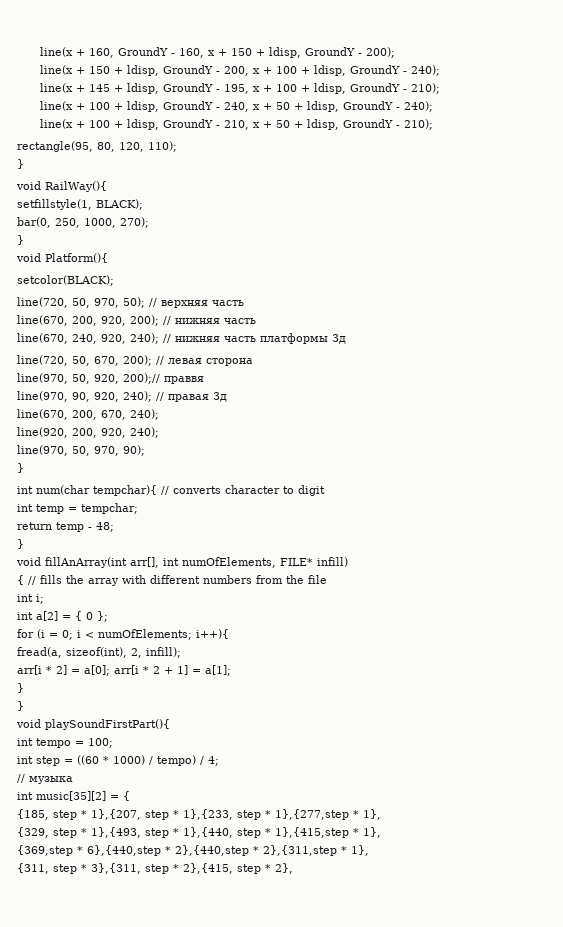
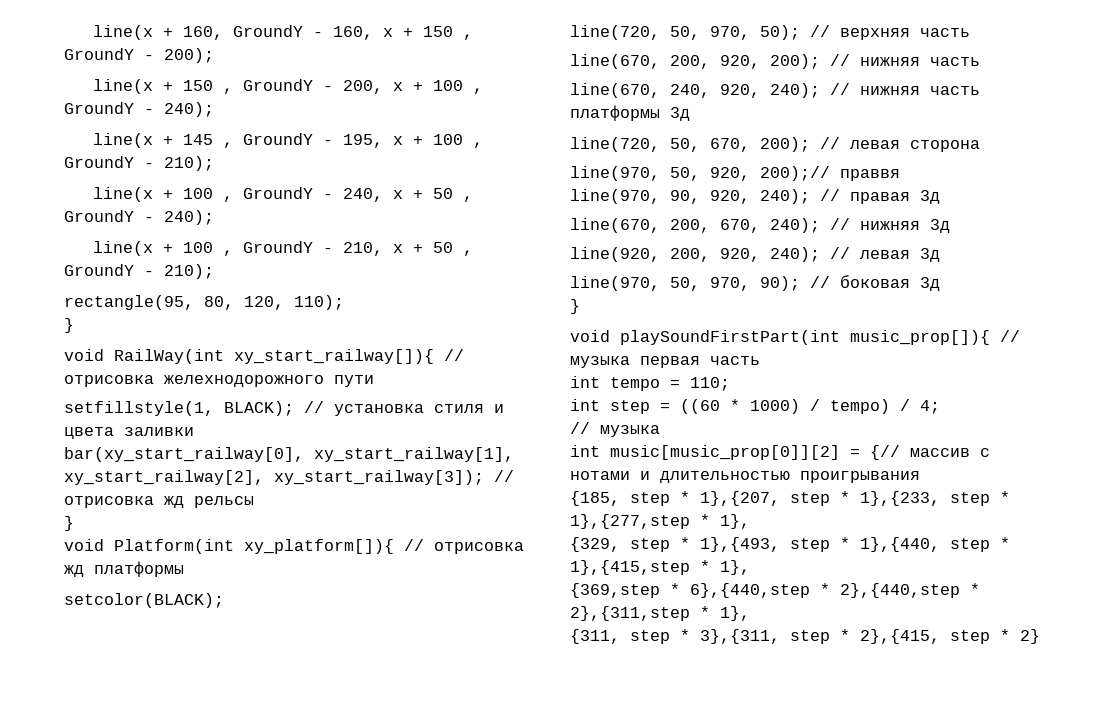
- line(x + 160, GroundY - 160, x + 150 + ldisp, GroundY - 200);
+ line(x + 160, GroundY - 160, x + 150 , GroundY - 200);
- line(x + 150 + ldisp, GroundY - 200, x + 100 + ldisp, GroundY - 240);
+ line(x + 150 , GroundY - 200, x + 100 , GroundY - 240);
- line(x + 145 + ldisp, GroundY - 195, x + 100 + ldisp, GroundY - 210);
+ line(x + 145 , GroundY - 195, x + 100 , GroundY - 210);
- line(x + 100 + ldisp, GroundY - 240, x + 50 + ldisp, GroundY - 240);
+ line(x + 100 , GroundY - 240, x + 50 , GroundY - 240);
- line(x + 100 + ldisp, GroundY - 210, x + 50 + ldisp, GroundY - 210);
+ line(x + 100 , GroundY - 210, x + 50 , GroundY - 210);
- void RailWay(){
- setfillstyle(1, BLACK);
- bar(0, 250, 1000, 270);
+ void RailWay(int xy_start_railway[]){ // отрисовка желехнодорожного пути
+ setfillstyle(1, BLACK); // установка стиля и цвета заливки
+ bar(xy_start_railway[0], xy_start_railway[1], xy_start_railway[2], xy_start_railway[3]); // отрисовка жд рельсы
  }
- void Platform(){
+ void Platform(int xy_platform[]){ // отрисовка жд платформы
- line(670, 200, 670, 240);
+ line(670, 200, 670, 240); // нижняя 3д
- line(920, 200, 920, 240);
+ line(920, 200, 920, 240); // левая 3д
- line(970, 50, 970, 90);
+ line(970, 50, 970, 90); // боковая 3д
  }
- int num(char tempchar){ // converts character to digit
- int temp = tempchar;
- return temp - 48;
- }
- void fillAnArray(int arr[], int numOfElements, FILE* infill)
- { // fills the array with different numbers from the file
- int i;
- int a[2] = { 0 };
- for (i = 0; i < numOfElements; i++){
- fread(a, sizeof(int), 2, infill);
- arr[i * 2] = a[0]; arr[i * 2 + 1] = a[1];
- }
- }
- void playSoundFirstPart(){
+ void playSoundFirstPart(int music_prop[]){ // музыка первая часть
- int tempo = 100;
+ int tempo = 110;
- int music[35][2] = {
+ int music[music_prop[0]][2] = {// массив с нотами и длительностью проигрывания
- {311, step * 3},{311, step * 2},{415, step * 2},
+ {311, step * 3},{311, step * 2},{415, step * 2}

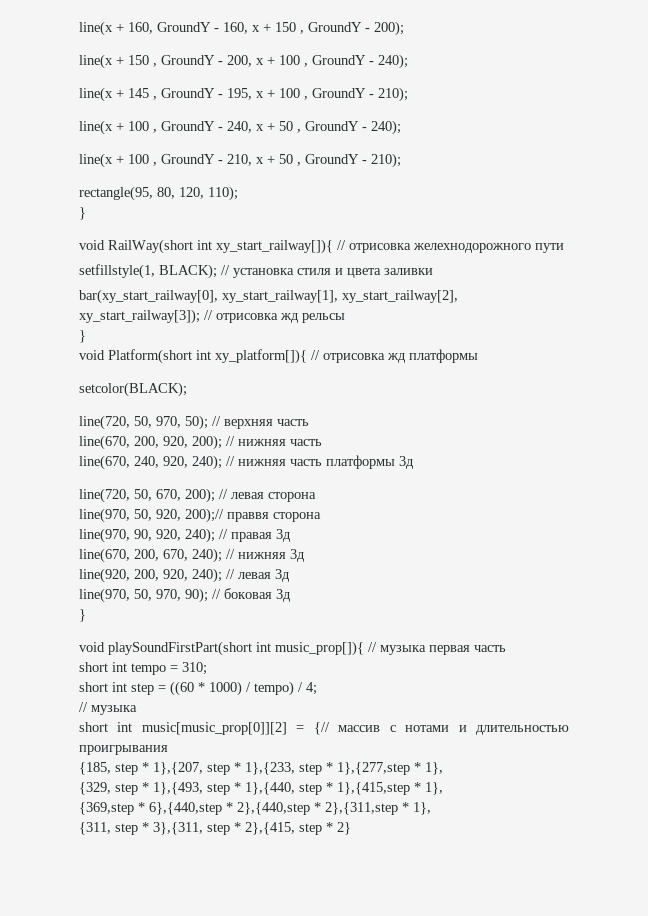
- void RailWay(int xy_start_railway[]){ // отрисовка желехнодорожного пути
+ void RailWay(short int xy_start_railway[]){ // отрисовка желехнодорожного пути
- void Platform(int xy_platform[]){ // отрисовка жд платформы
+ void Platform(short int xy_platform[]){ // отрисовка жд платформы
- line(970, 50, 920, 200);// праввя
+ line(970, 50, 920, 200);// праввя сторона
- void playSoundFirstPart(int music_prop[]){ // музыка первая часть
+ void playSoundFirstPart(short int music_prop[]){ // музыка первая часть
- int tempo = 110;
- int step = ((60 * 1000) / tempo) / 4;
+ short int tempo = 310;
+ short int step = ((60 * 1000) / tempo) / 4;
- int music[music_prop[0]][2] = {// массив с нотами и длительностью проигрывания
+ short int music[music_prop[0]][2] = {// массив с нотами и длительностью проигрывания

